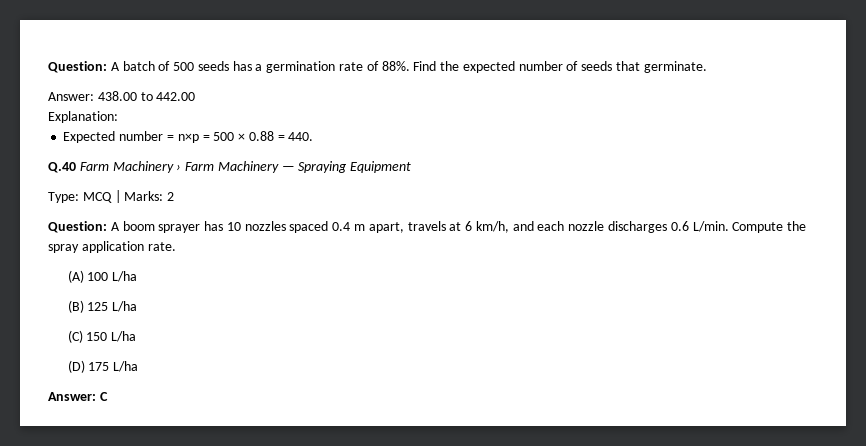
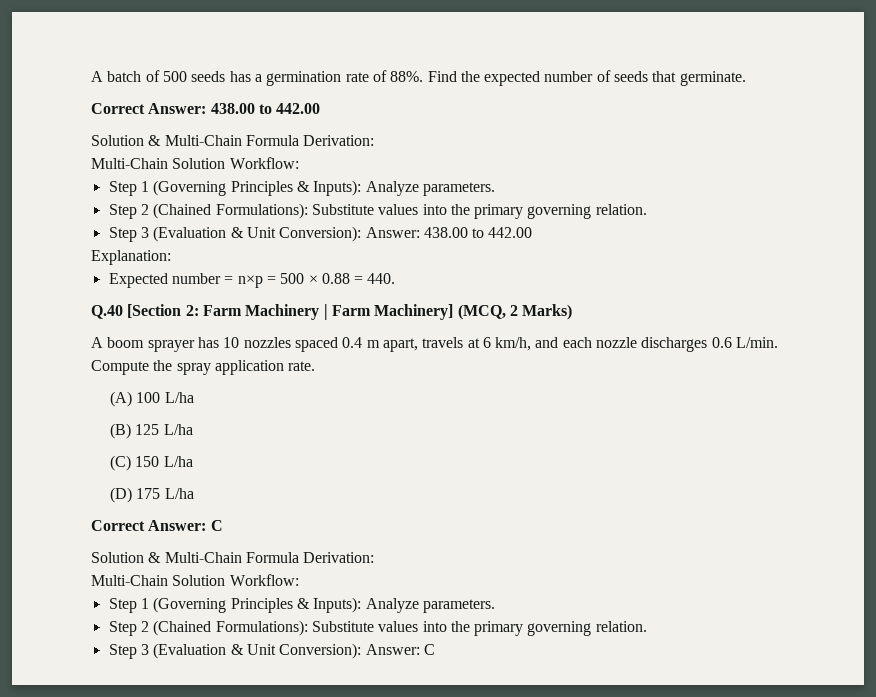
- Question: A batch of 500 seeds has a germination rate of 88%.
+ A batch of 500 seeds has a germination rate of 88%.
- Answer: 438.00 to 442.00
+ Correct Answer: 438.00 to 442.00
+ Solution & Multi-Chain Formula Derivation:
+ Multi-Chain Solution Workflow:
+ Step 1 (Governing Principles & Inputs): Analyze parameters.
+ Step 2 (Chained Formulations): Substitute values into the primary governing relation.
+ Step 3 (Evaluation & Unit Conversion): Answer: 438.00 to 442.00
- Q.40 Farm Machinery › Farm Machinery — Spraying Equipment
- Type: MCQ | Marks: 2
- Question: A boom sprayer has 10 nozzles spaced 0.4 m apart, travels at 6 km/h, and each nozzle discharges 0.6 L/min.
+ Q.40 [Section 2: Farm Machinery | Farm Machinery] (MCQ, 2 Marks)
+ A boom sprayer has 10 nozzles spaced 0.4 m apart, travels at 6 km/h, and each nozzle discharges 0.6 L/min.
- Answer: C
+ Correct Answer: C
+ Solution & Multi-Chain Formula Derivation:
+ Multi-Chain Solution Workflow:
+ Step 1 (Governing Principles & Inputs): Analyze parameters.
+ Step 2 (Chained Formulations): Substitute values into the primary governing relation.
+ Step 3 (Evaluation & Unit Conversion): Answer: C

